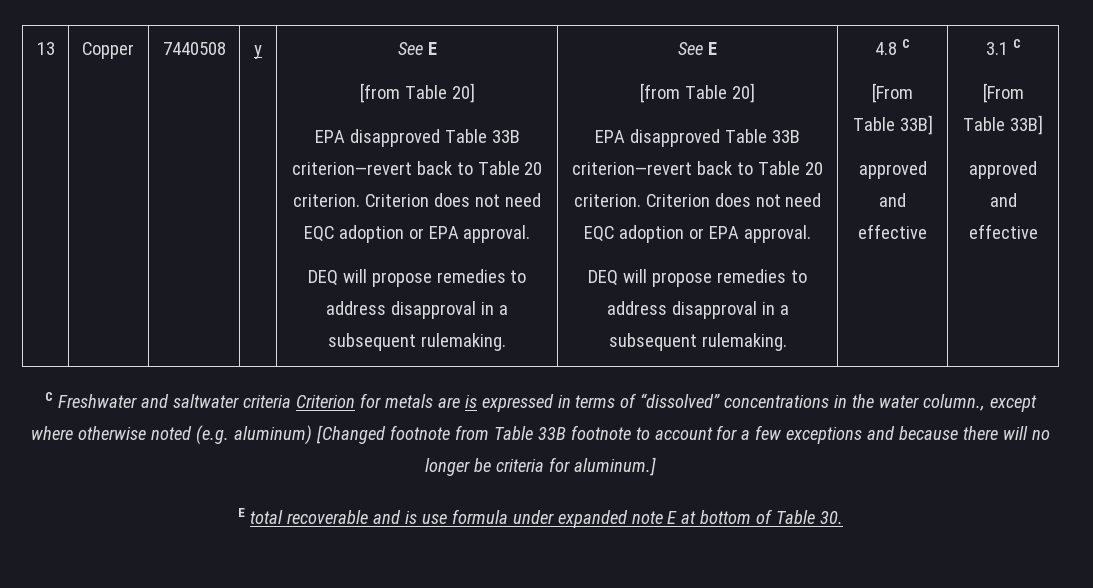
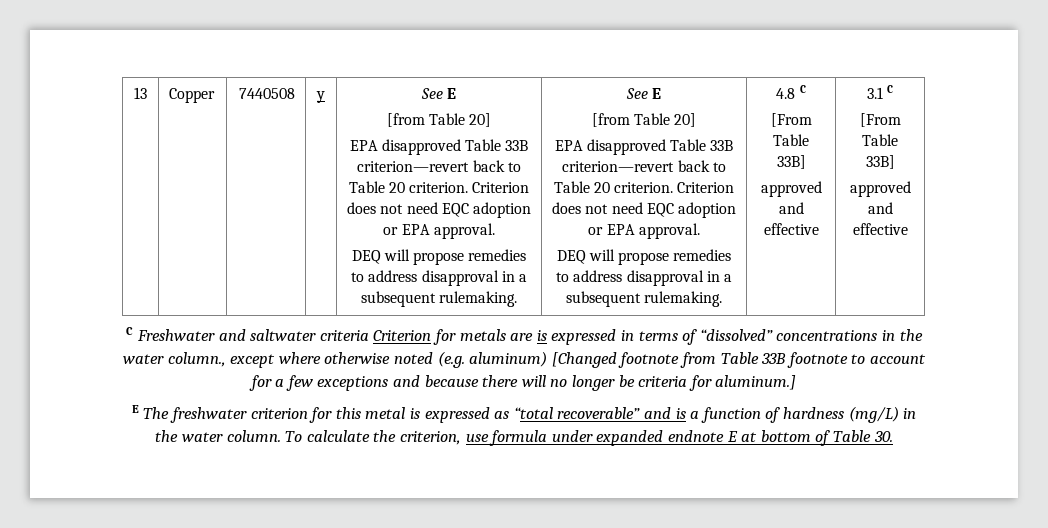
- E total recoverable and is use formula under expanded note E at bottom of Table 30.
+ E The freshwater criterion for this metal is expressed as “total recoverable” and is a function of hardness (mg/L) in the water column. To calculate the criterion, use formula under expanded endnote E at bottom of Table 30.

